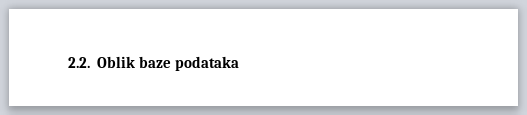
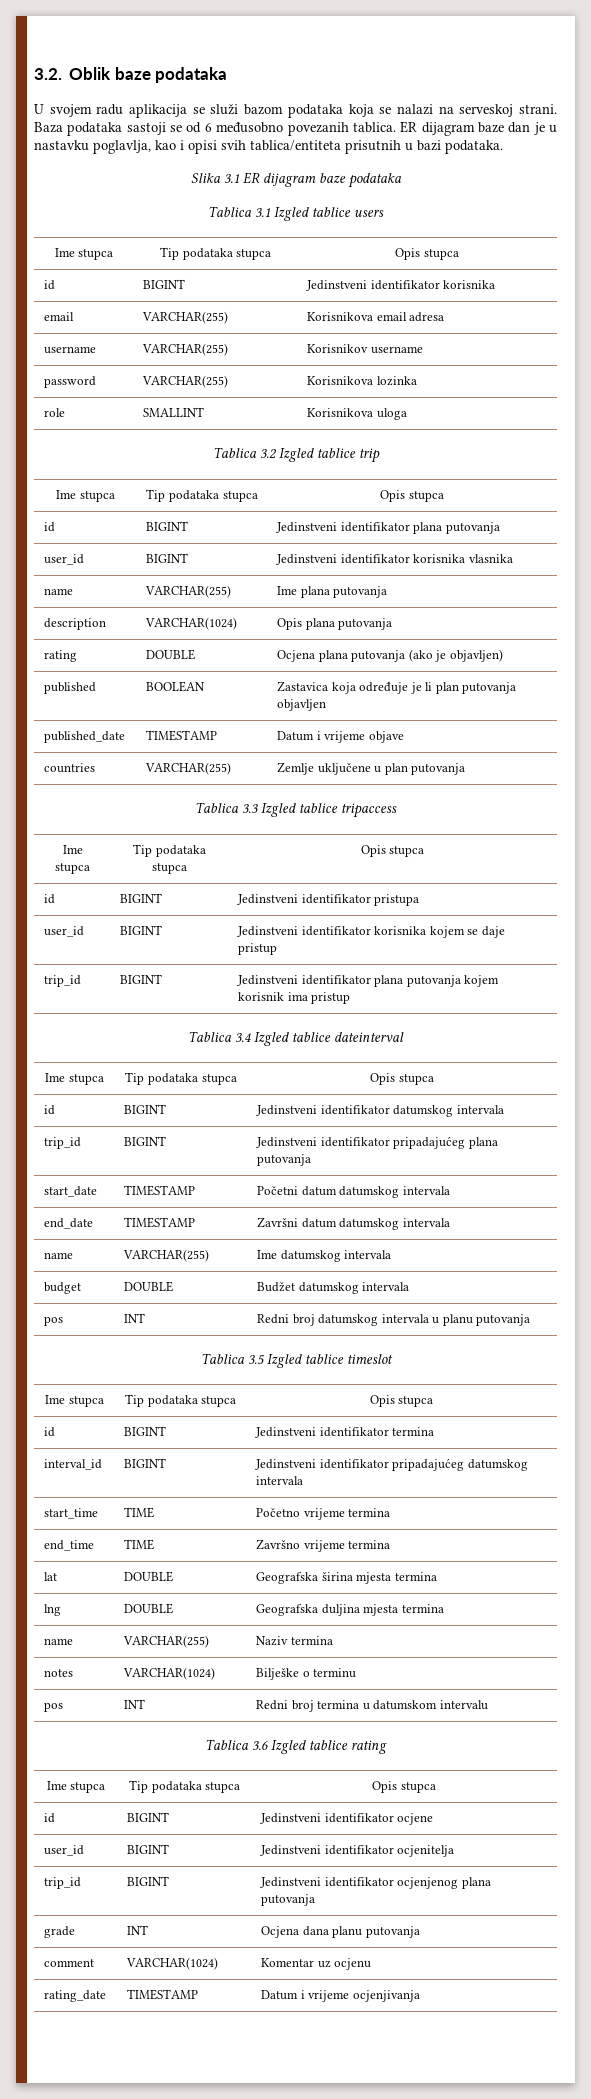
- 2.2. Oblik baze podataka
+ 3.2. Oblik baze podataka
+ U svojem radu aplikacija se služi bazom podataka koja se nalazi na serveskoj strani. Baza podataka sastoji se od 6 međusobno povezanih tablica. ER dijagram baze dan je u nastavku poglavlja, kao i opisi svih tablica/entiteta prisutnih u bazi podataka.
+ Slika 3.1 ER dijagram baze podataka
+ Tablica 3.1 Izgled tablice users
+ Ime stupca | Tip podataka stupca | Opis stupca
+ id | BIGINT | Jedinstveni identifikator korisnika
+ email | VARCHAR(255) | Korisnikova email adresa
+ username | VARCHAR(255) | Korisnikov username
+ password | VARCHAR(255) | Korisnikova lozinka
+ role | SMALLINT | Korisnikova uloga
+ Tablica 3.2 Izgled tablice trip
+ Ime stupca | Tip podataka stupca | Opis stupca
+ id | BIGINT | Jedinstveni identifikator plana putovanja
+ user_id | BIGINT | Jedinstveni identifikator korisnika vlasnika
+ name | VARCHAR(255) | Ime plana putovanja
+ description | VARCHAR(1024) | Opis plana putovanja
+ rating | DOUBLE | Ocjena plana putovanja (ako je objavljen)
+ published | BOOLEAN | Zastavica koja određuje je li plan putovanja objavljen
+ published_date | TIMESTAMP | Datum i vrijeme objave
+ countries | VARCHAR(255) | Zemlje uključene u plan putovanja
+ Tablica 3.3 Izgled tablice tripaccess
+ Ime stupca | Tip podataka stupca | Opis stupca
+ id | BIGINT | Jedinstveni identifikator pristupa
+ user_id | BIGINT | Jedinstveni identifikator korisnika kojem se daje pristup
+ trip_id | BIGINT | Jedinstveni identifikator plana putovanja kojem korisnik ima pristup
+ Tablica 3.4 Izgled tablice dateinterval
+ Ime stupca | Tip podataka stupca | Opis stupca
+ id | BIGINT | Jedinstveni identifikator datumskog intervala
+ trip_id | BIGINT | Jedinstveni identifikator pripadajućeg plana putovanja
+ start_date | TIMESTAMP | Početni datum datumskog intervala
+ end_date | TIMESTAMP | Završni datum datumskog intervala
+ name | VARCHAR(255) | Ime datumskog intervala
+ budget | DOUBLE | Budžet datumskog intervala
+ pos | INT | Redni broj datumskog intervala u planu putovanja
+ Tablica 3.5 Izgled tablice timeslot
+ Ime stupca | Tip podataka stupca | Opis stupca
+ id | BIGINT | Jedinstveni identifikator termina
+ interval_id | BIGINT | Jedinstveni identifikator pripadajućeg datumskog intervala
+ start_time | TIME | Početno vrijeme termina
+ end_time | TIME | Završno vrijeme termina
+ lat | DOUBLE | Geografska širina mjesta termina
+ lng | DOUBLE | Geografska duljina mjesta termina
+ name | VARCHAR(255) | Naziv termina
+ notes | VARCHAR(1024) | Bilješke o terminu
+ pos | INT | Redni broj termina u datumskom intervalu
+ Tablica 3.6 Izgled tablice rating
+ Ime stupca | Tip podataka stupca | Opis stupca
+ id | BIGINT | Jedinstveni identifikator ocjene
+ user_id | BIGINT | Jedinstveni identifikator ocjenitelja
+ trip_id | BIGINT | Jedinstveni identifikator ocjenjenog plana putovanja
+ grade | INT | Ocjena dana planu putovanja
+ comment | VARCHAR(1024) | Komentar uz ocjenu
+ rating_date | TIMESTAMP | Datum i vrijeme ocjenjivanja

